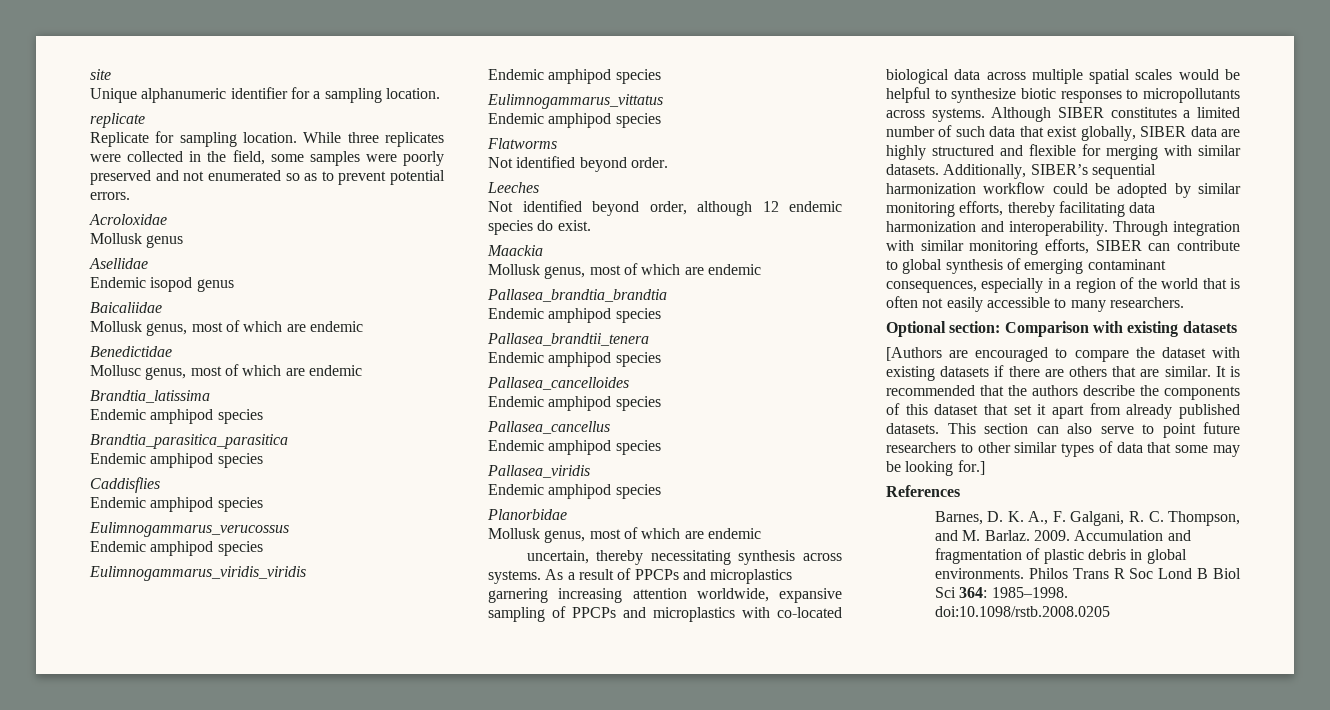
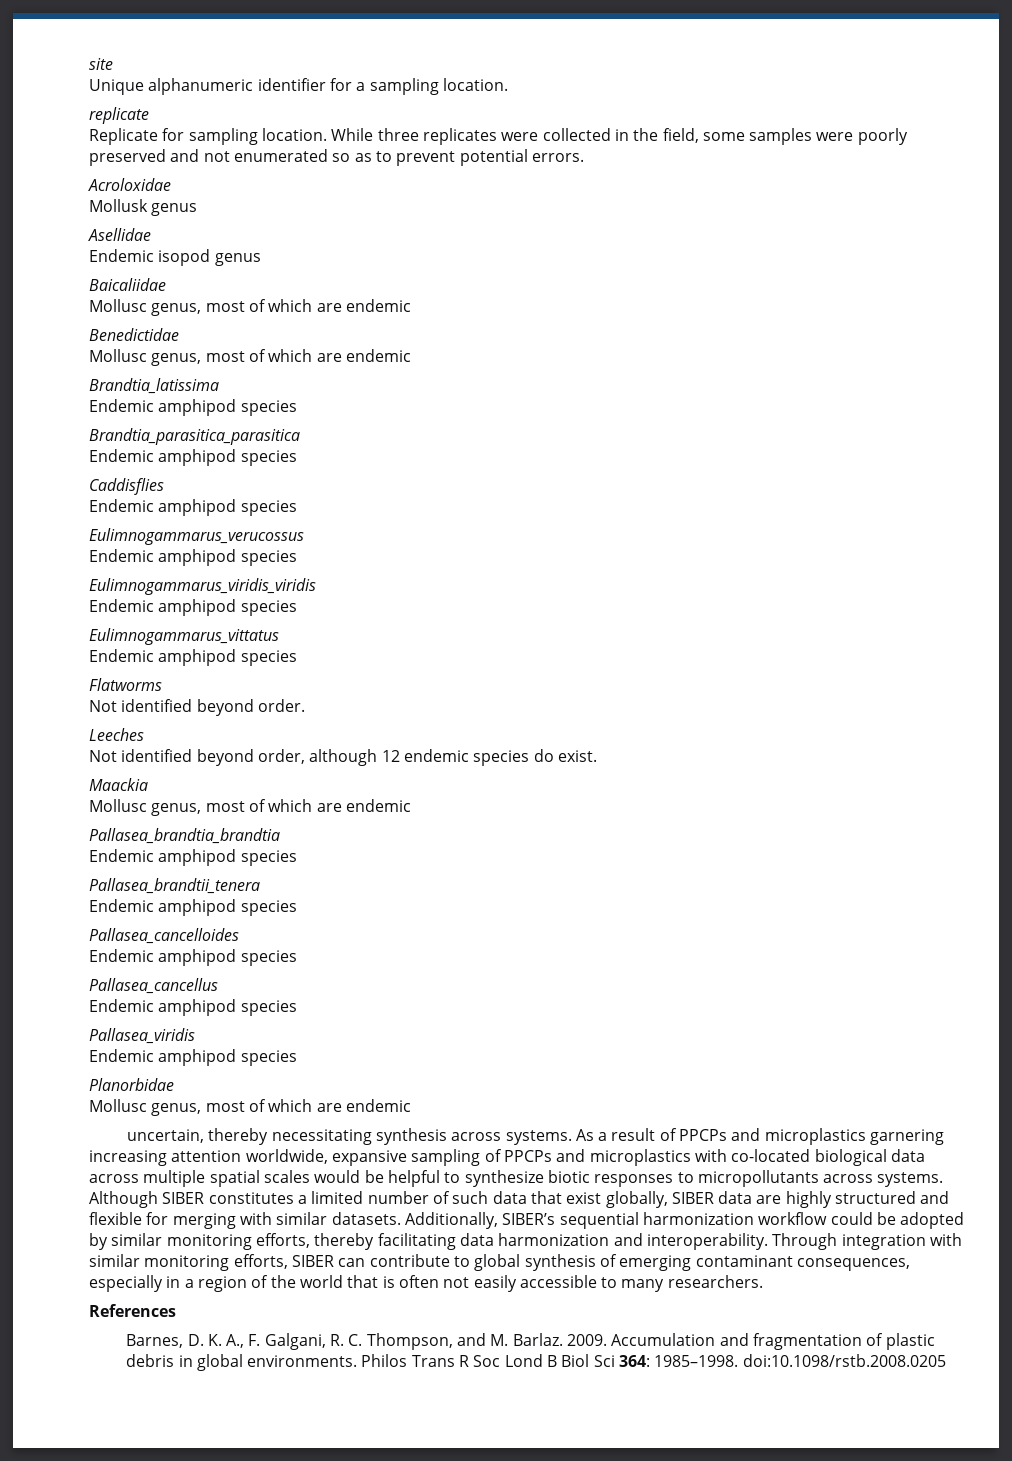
  Baicaliidae
- Mollusk genus, most of which are endemic
+ Mollusc genus, most of which are endemic
  Maackia
- Mollusk genus, most of which are endemic
+ Mollusc genus, most of which are endemic
  Planorbidae
- Mollusk genus, most of which are endemic
+ Mollusc genus, most of which are endemic
- Optional section: Comparison with existing datasets
- [Authors are encouraged to compare the dataset with existing datasets if there are others that are similar. It is recommended that the authors describe the components of this dataset that set it apart from already published datasets. This section can also serve to point future researchers to other similar types of data that some may be looking for.]

